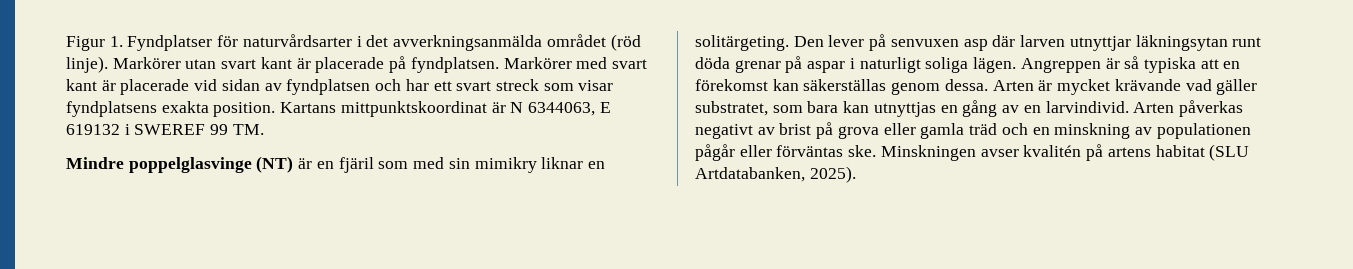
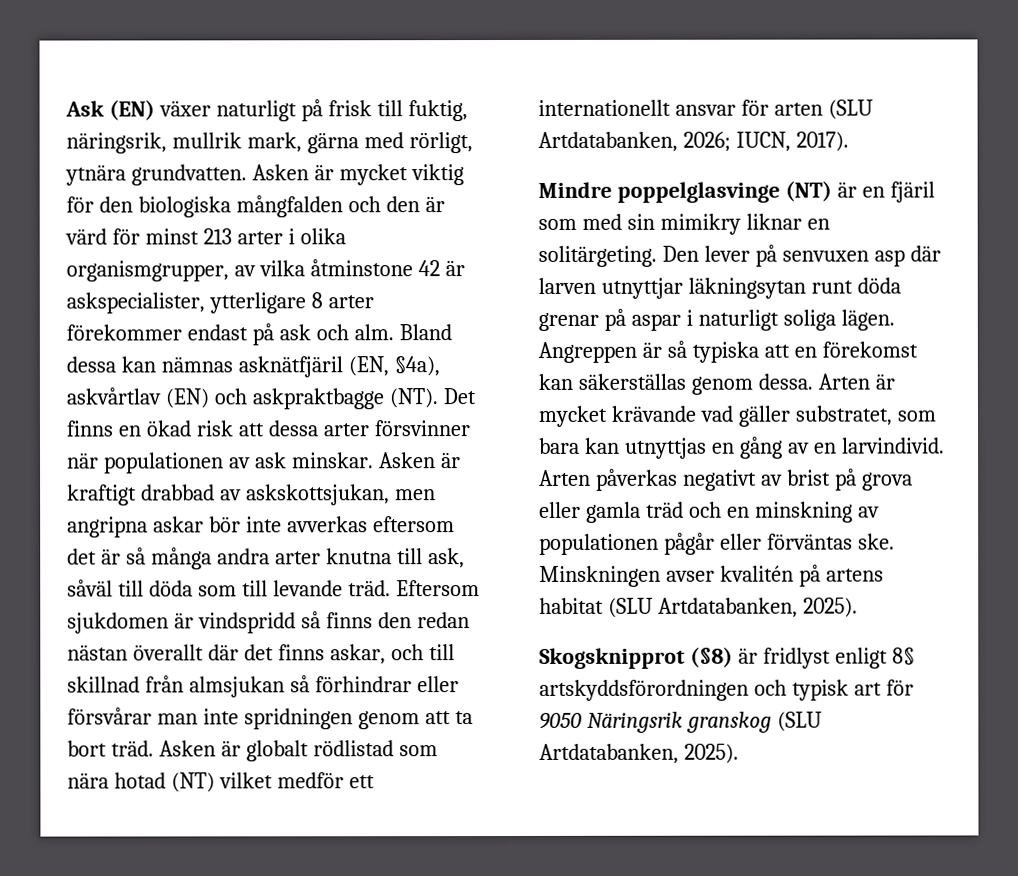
- Figur 1. Fyndplatser för naturvårdsarter i det avverkningsanmälda området (röd linje). Markörer utan svart kant är placerade på fyndplatsen. Markörer med svart kant är placerade vid sidan av fyndplatsen och har ett svart streck som visar fyndplatsens exakta position. Kartans mittpunktskoordinat är N 6344063, E 619132 i SWEREF 99 TM.
+ Ask (EN) växer naturligt på frisk till fuktig, näringsrik, mullrik mark, gärna med rörligt, ytnära grundvatten. Asken är mycket viktig för den biologiska mångfalden och den är värd för minst 213 arter i olika organismgrupper, av vilka åtminstone 42 är askspecialister, ytterligare 8 arter förekommer endast på ask och alm. Bland dessa kan nämnas asknätfjäril (EN, §4a), askvårtlav (EN) och askpraktbagge (NT). Det finns en ökad risk att dessa arter försvinner när populationen av ask minskar. Asken är kraftigt drabbad av askskottsjukan, men angripna askar bör inte avverkas eftersom det är så många andra arter knutna till ask, såväl till döda som till levande träd. Eftersom sjukdomen är vindspridd så finns den redan nästan överallt där det finns askar, och till skillnad från almsjukan så förhindrar eller försvårar man inte spridningen genom att ta bort träd. Asken är globalt rödlistad som nära hotad (NT) vilket medför ett internationellt ansvar för arten (SLU Artdatabanken, 2026; IUCN, 2017).
+ Skogsknipprot (§8) är fridlyst enligt 8§ artskyddsförordningen och typisk art för 9050 Näringsrik granskog (SLU Artdatabanken, 2025).

